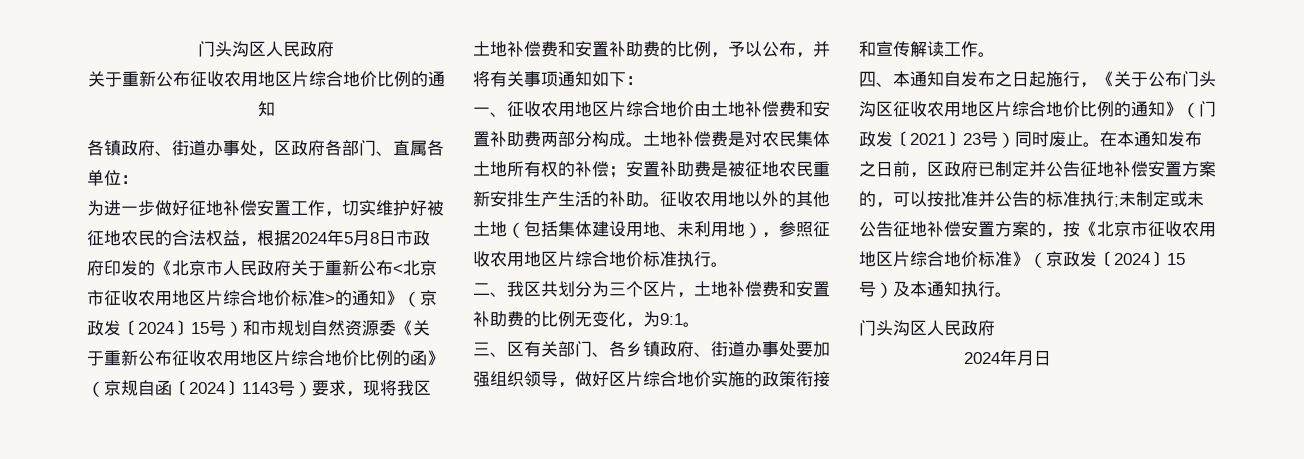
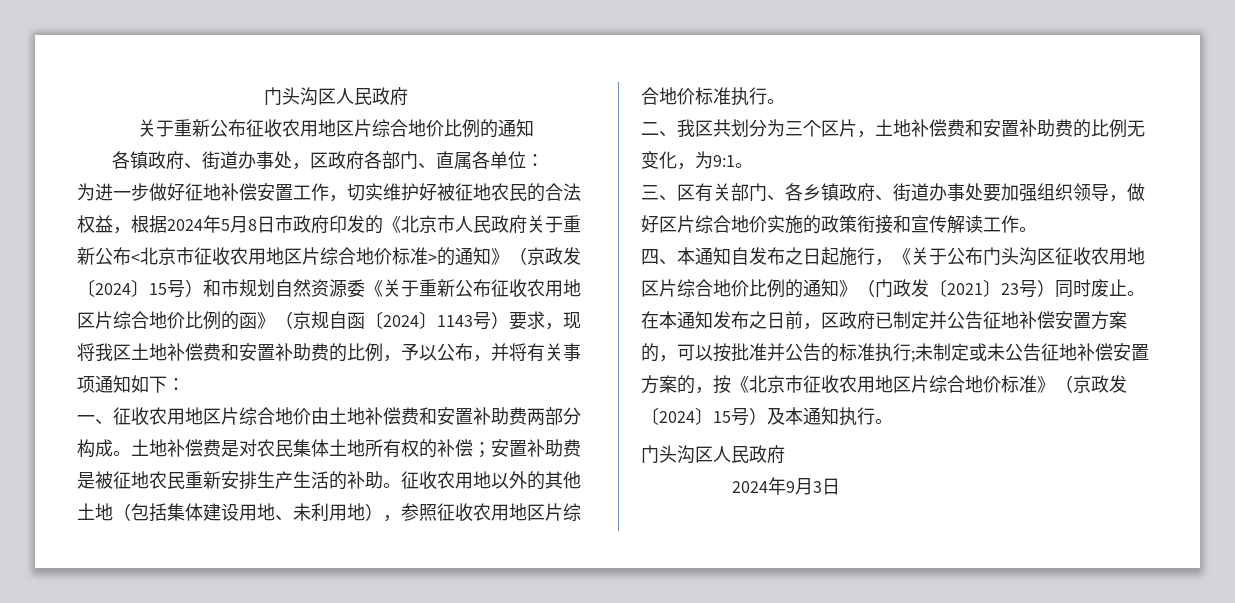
- 2024年月日
+ 2024年9月3日

